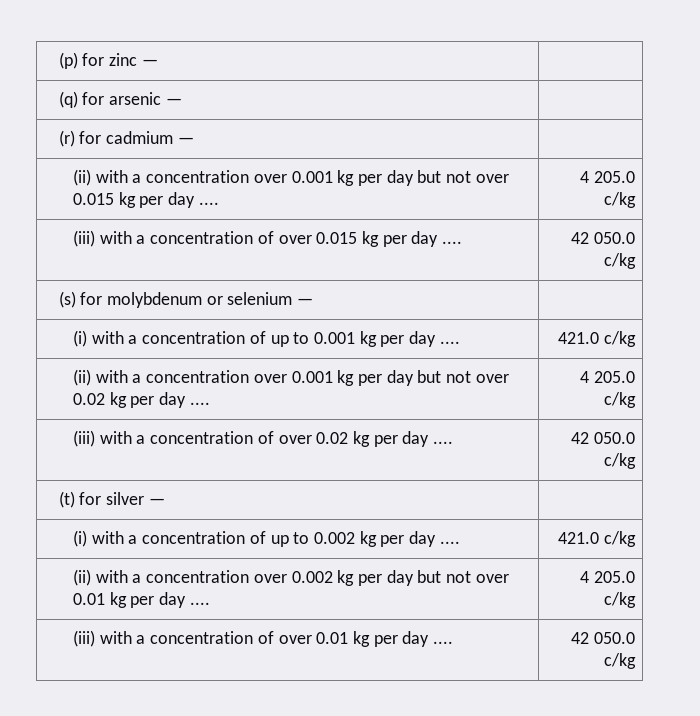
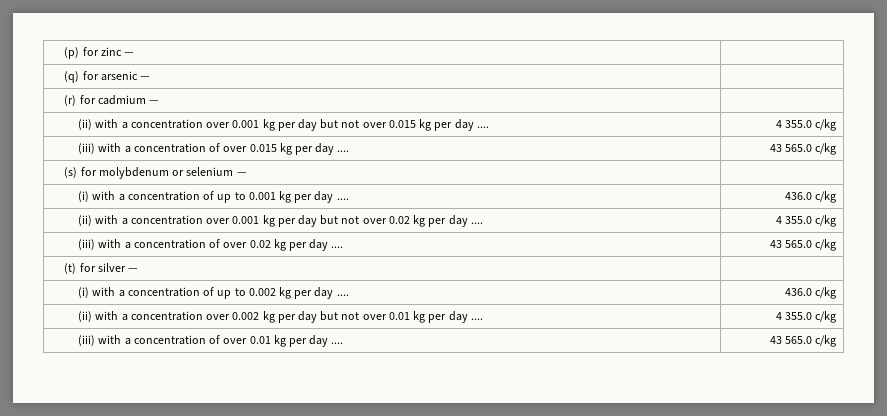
- (ii) with a concentration over 0.001 kg per day but not over 0.015 kg per day .... | 4 205.0 c/kg
+ (ii) with a concentration over 0.001 kg per day but not over 0.015 kg per day .... | 4 355.0 c/kg
- (iii) with a concentration of over 0.015 kg per day .... | 42 050.0 c/kg
+ (iii) with a concentration of over 0.015 kg per day .... | 43 565.0 c/kg
- (i) with a concentration of up to 0.001 kg per day .... | 421.0 c/kg
+ (i) with a concentration of up to 0.001 kg per day .... | 436.0 c/kg
- (ii) with a concentration over 0.001 kg per day but not over 0.02 kg per day .... | 4 205.0 c/kg
+ (ii) with a concentration over 0.001 kg per day but not over 0.02 kg per day .... | 4 355.0 c/kg
- (iii) with a concentration of over 0.02 kg per day .... | 42 050.0 c/kg
+ (iii) with a concentration of over 0.02 kg per day .... | 43 565.0 c/kg
- (i) with a concentration of up to 0.002 kg per day .... | 421.0 c/kg
+ (i) with a concentration of up to 0.002 kg per day .... | 436.0 c/kg
- (ii) with a concentration over 0.002 kg per day but not over 0.01 kg per day .... | 4 205.0 c/kg
+ (ii) with a concentration over 0.002 kg per day but not over 0.01 kg per day .... | 4 355.0 c/kg
- (iii) with a concentration of over 0.01 kg per day .... | 42 050.0 c/kg
+ (iii) with a concentration of over 0.01 kg per day .... | 43 565.0 c/kg

